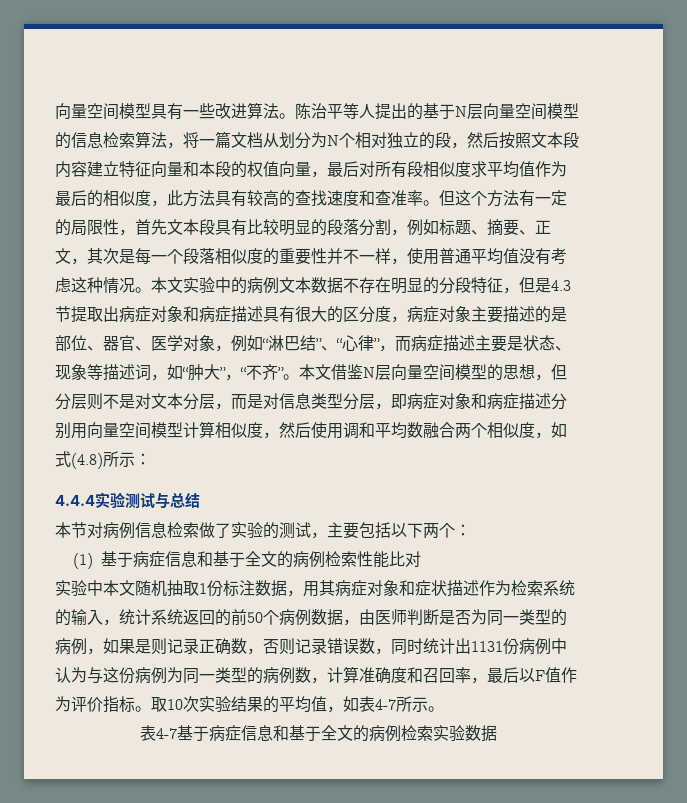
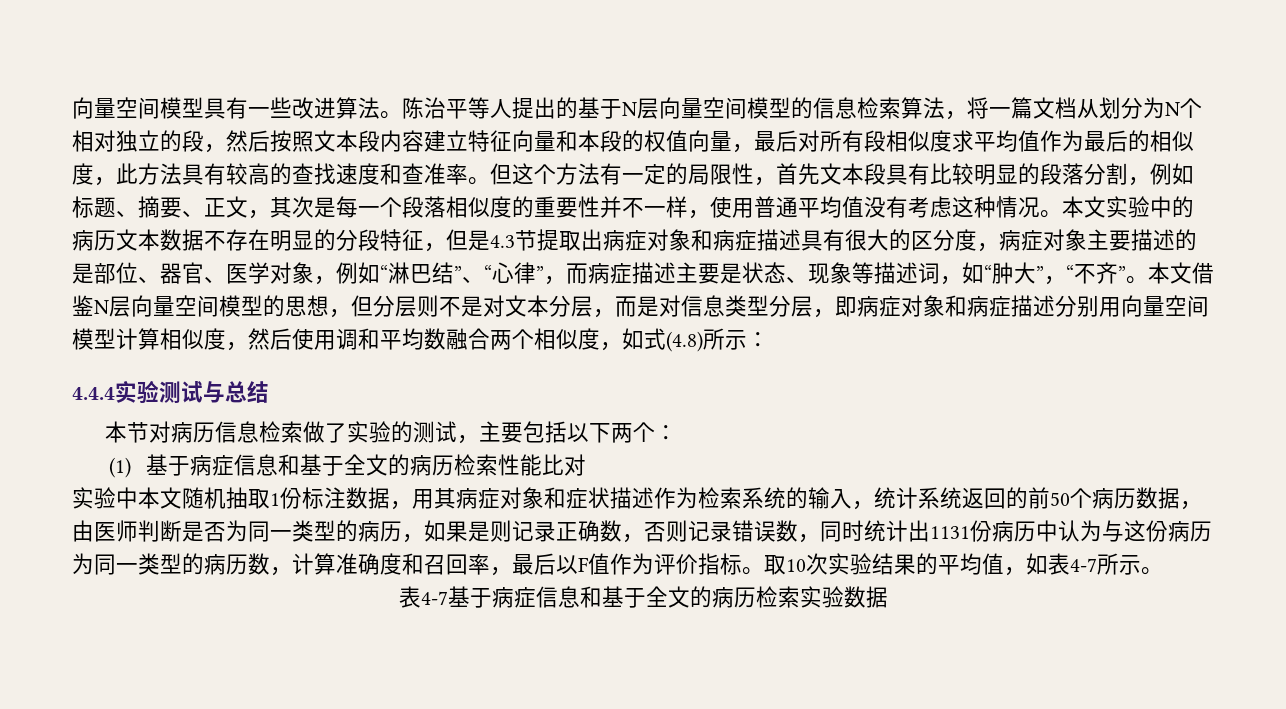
- 本文实验中的病例文本数据不存在明显的分段特征，但是4.3节提取出病症对象和病症描述具有很大的区分度，病症对象主要描述的是部位、器官、医学对象，例如“淋巴结”、“心律”，而病症描述主要是状态、现象等描述词，如“肿大”，“不齐”。
+ 本文实验中的病历文本数据不存在明显的分段特征，但是4.3节提取出病症对象和病症描述具有很大的区分度，病症对象主要描述的是部位、器官、医学对象，例如“淋巴结”、“心律”，而病症描述主要是状态、现象等描述词，如“肿大”，“不齐”。
- 本节对病例信息检索做了实验的测试，主要包括以下两个：
+ 本节对病历信息检索做了实验的测试，主要包括以下两个：
- (1)基于病症信息和基于全文的病例检索性能比对
+ (1)基于病症信息和基于全文的病历检索性能比对
- 实验中本文随机抽取1份标注数据，用其病症对象和症状描述作为检索系统的输入，统计系统返回的前50个病例数据，由医师判断是否为同一类型的病例，如果是则记录正确数，否则记录错误数，同时统计出1131份病例中认为与这份病例为同一类型的病例数，计算准确度和召回率，最后以F值作为评价指标。
+ 实验中本文随机抽取1份标注数据，用其病症对象和症状描述作为检索系统的输入，统计系统返回的前50个病历数据，由医师判断是否为同一类型的病历，如果是则记录正确数，否则记录错误数，同时统计出1131份病历中认为与这份病历为同一类型的病历数，计算准确度和召回率，最后以F值作为评价指标。
- 表4-7基于病症信息和基于全文的病例检索实验数据
+ 表4-7基于病症信息和基于全文的病历检索实验数据

